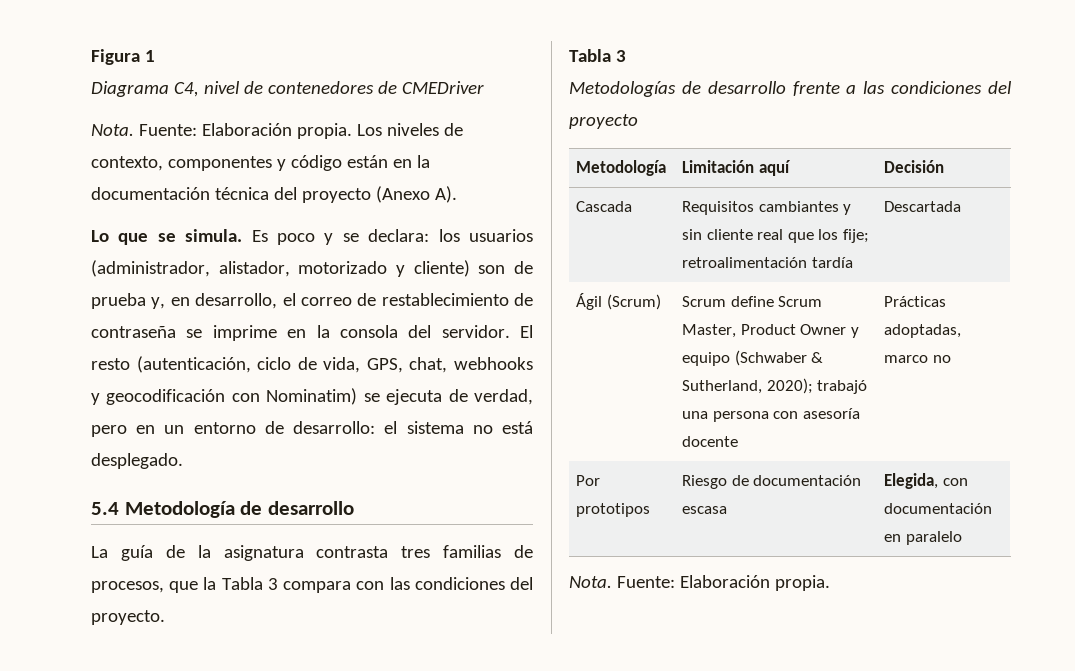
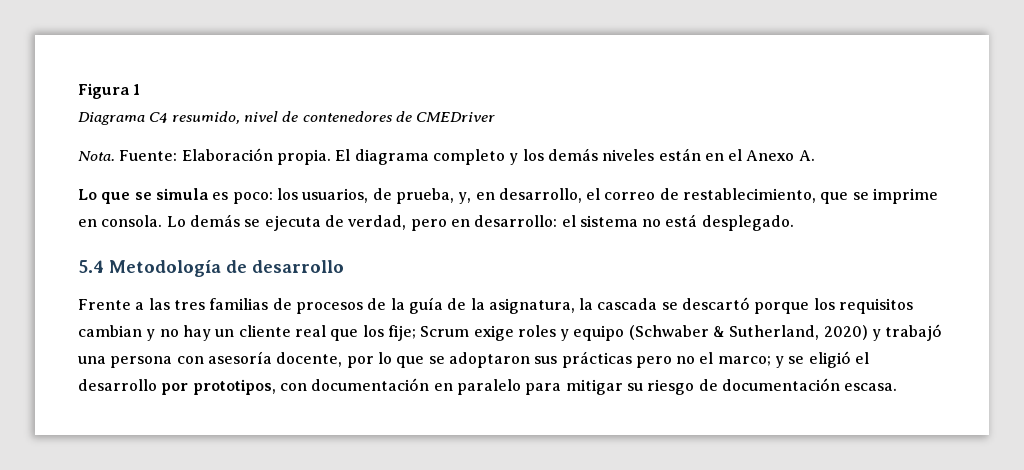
- Diagrama C4, nivel de contenedores de CMEDriver
+ Diagrama C4 resumido, nivel de contenedores de CMEDriver
- Los niveles de contexto, componentes y código están en la documentación técnica del proyecto (Anexo A).
- Lo que se simula. Es poco y se declara: los usuarios (administrador, alistador, motorizado y cliente) son de prueba y, en desarrollo, el correo de restablecimiento de contraseña se imprime en la consola del servidor. El resto (autenticación, ciclo de vida, GPS, chat, webhooks y geocodificación con Nominatim) se ejecuta de verdad, pero en un entorno de desarrollo: el sistema no está desplegado.
+ El diagrama completo y los demás niveles están en el Anexo A.
+ Lo que se simula es poco: los usuarios, de prueba, y, en desarrollo, el correo de restablecimiento, que se imprime en consola. Lo demás se ejecuta de verdad, pero en desarrollo: el sistema no está desplegado.
- La guía de la asignatura contrasta tres familias de procesos, que la Tabla 3 compara con las condiciones del proyecto.
- Tabla 3
- Metodologías de desarrollo frente a las condiciones del proyecto
- Metodología | Limitación aquí | Decisión
- Cascada | Requisitos cambiantes y sin cliente real que los fije; retroalimentación tardía | Descartada
- Ágil (Scrum) | Scrum define Scrum Master, Product Owner y equipo (Schwaber & Sutherland, 2020); trabajó una persona con asesoría docente | Prácticas adoptadas, marco no
- Por prototipos | Riesgo de documentación escasa | Elegida, con documentación en paralelo
- Nota. Fuente: Elaboración propia.
+ Frente a las tres familias de procesos de la guía de la asignatura, la cascada se descartó porque los requisitos cambian y no hay un cliente real que los fije; Scrum exige roles y equipo (Schwaber & Sutherland, 2020) y trabajó una persona con asesoría docente, por lo que se adoptaron sus prácticas pero no el marco; y se eligió el desarrollo por prototipos, con documentación en paralelo para mitigar su riesgo de documentación escasa.

